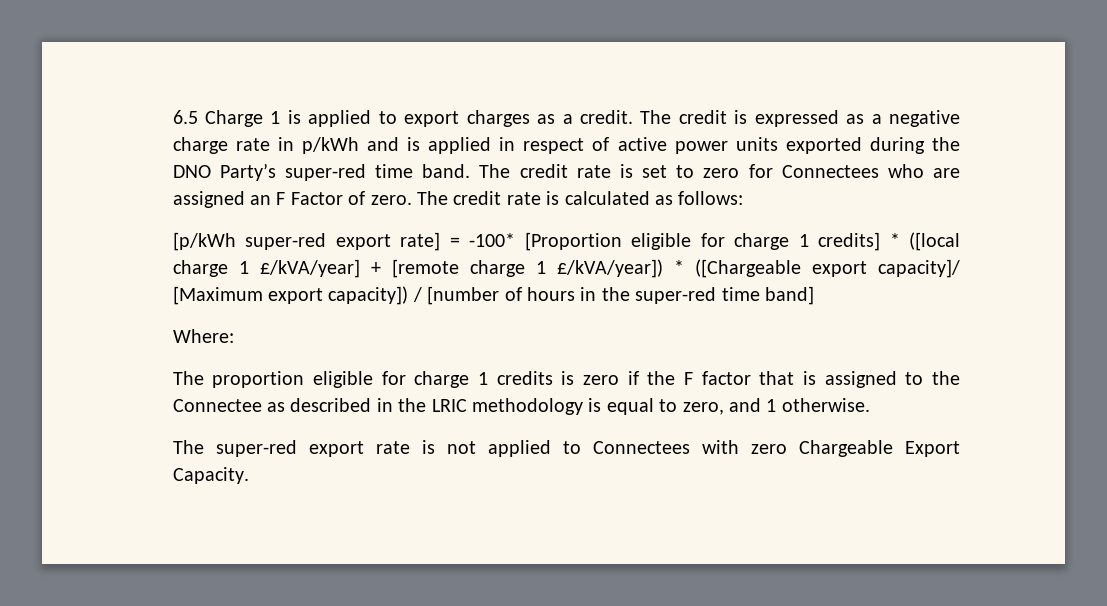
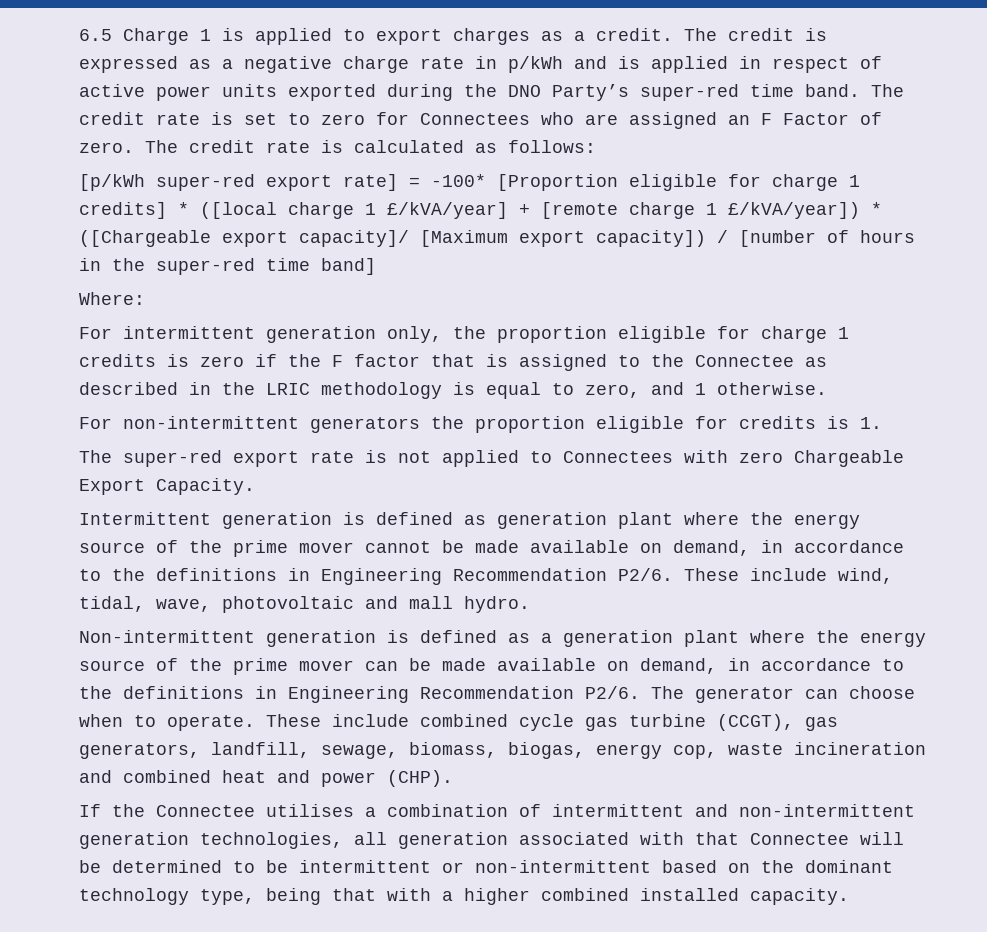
- The proportion eligible for charge 1 credits is zero if the F factor that is assigned to the Connectee as described in the LRIC methodology is equal to zero, and 1 otherwise.
+ For intermittent generation only, the proportion eligible for charge 1 credits is zero if the F factor that is assigned to the Connectee as described in the LRIC methodology is equal to zero, and 1 otherwise.
+ For non-intermittent generators the proportion eligible for credits is 1.
+ Intermittent generation is defined as generation plant where the energy source of the prime mover cannot be made available on demand, in accordance to the definitions in Engineering Recommendation P2/6. These include wind, tidal, wave, photovoltaic and mall hydro.
+ Non-intermittent generation is defined as a generation plant where the energy source of the prime mover can be made available on demand, in accordance to the definitions in Engineering Recommendation P2/6. The generator can choose when to operate. These include combined cycle gas turbine (CCGT), gas generators, landfill, sewage, biomass, biogas, energy cop, waste incineration and combined heat and power (CHP).
+ If the Connectee utilises a combination of intermittent and non-intermittent generation technologies, all generation associated with that Connectee will be determined to be intermittent or non-intermittent based on the dominant technology type, being that with a higher combined installed capacity.

